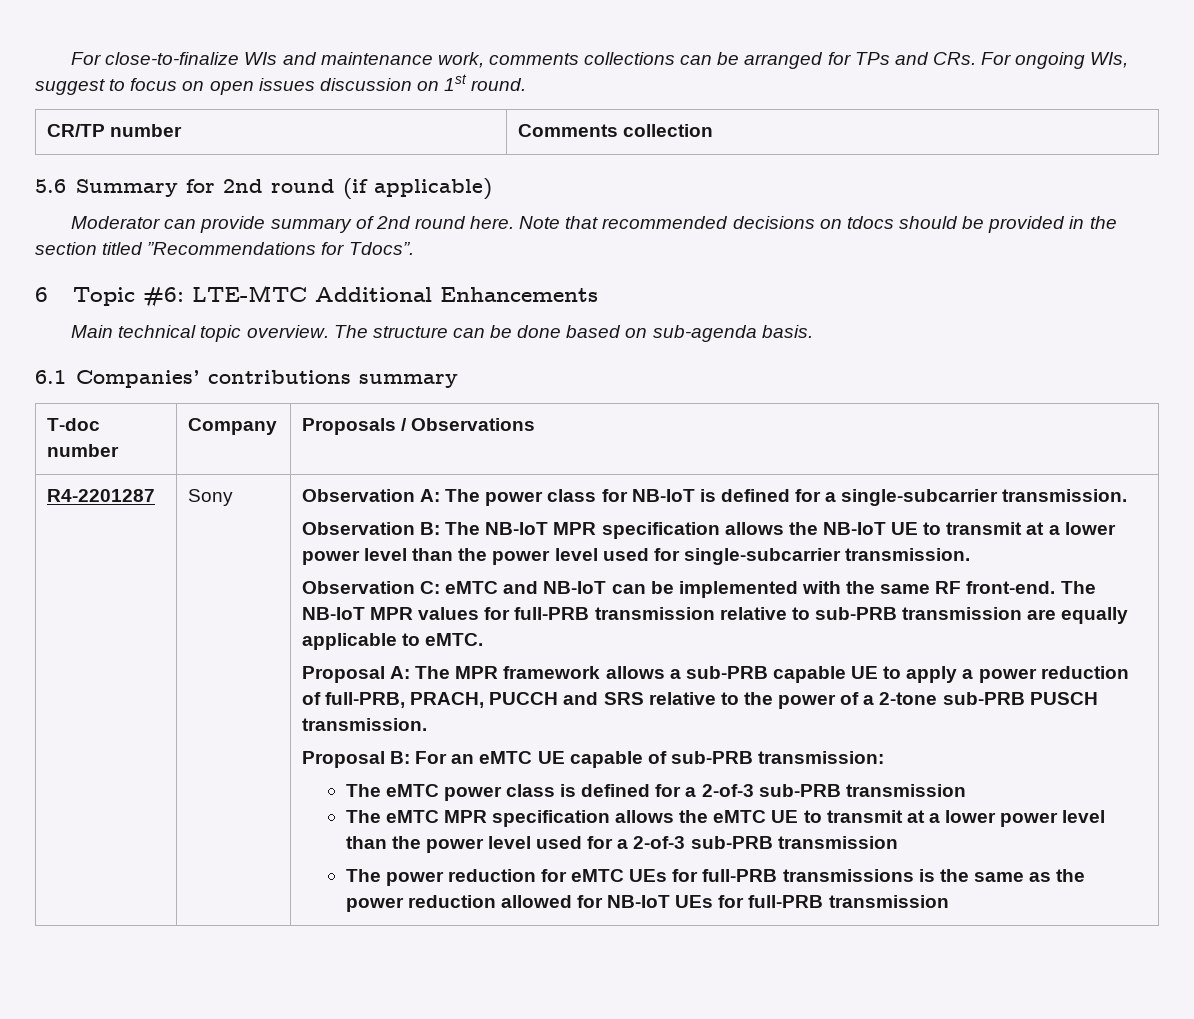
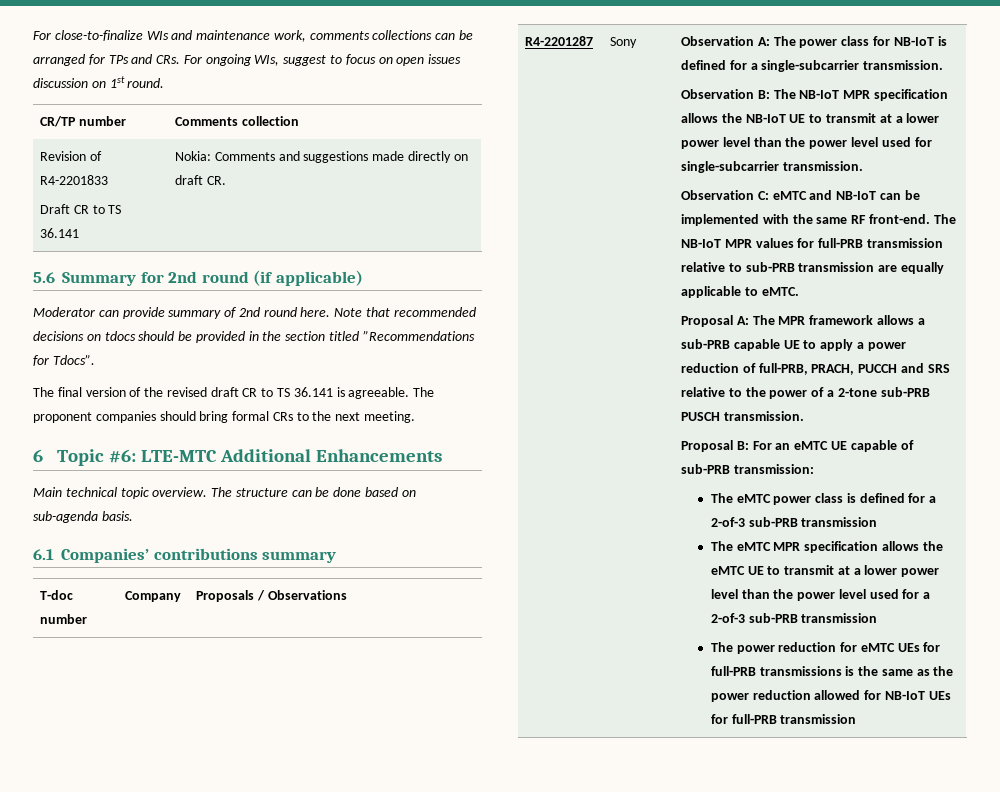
+ Revision of R4-2201833
+ Draft CR to TS 36.141 | Nokia: Comments and suggestions made directly on draft CR.
+ The final version of the revised draft CR to TS 36.141 is agreeable. The proponent companies should bring formal CRs to the next meeting.

